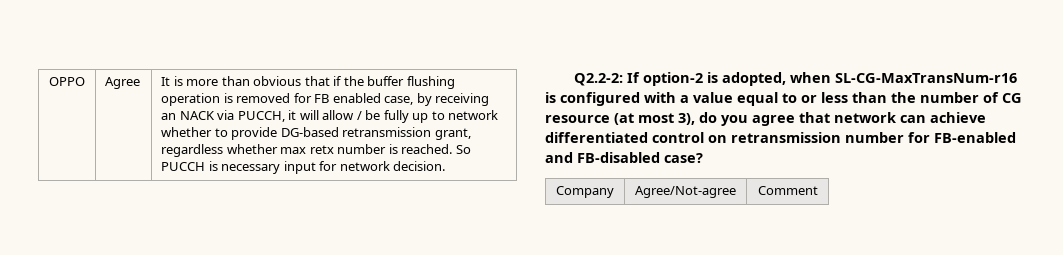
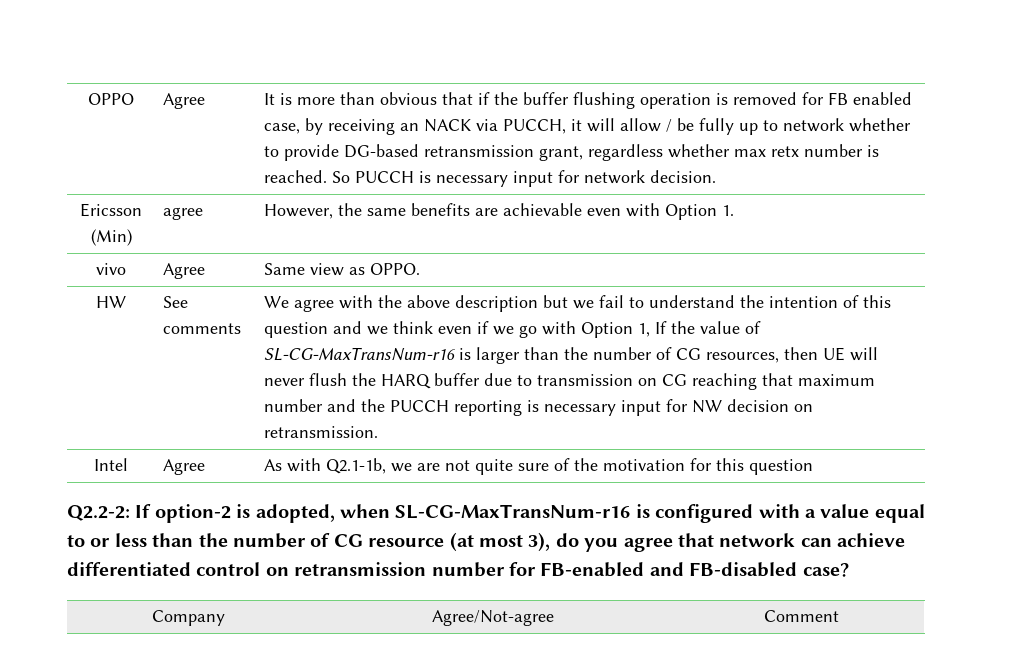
+ Ericsson (Min) | agree | However, the same benefits are achievable even with Option 1.
+ vivo | Agree | Same view as OPPO.
+ HW | See comments | We agree with the above description but we fail to understand the intention of this question and we think even if we go with Option 1, If the value of SL-CG-MaxTransNum-r16 is larger than the number of CG resources, then UE will never flush the HARQ buffer due to transmission on CG reaching that maximum number and the PUCCH reporting is necessary input for NW decision on retransmission.
+ Intel | Agree | As with Q2.1-1b, we are not quite sure of the motivation for this question

